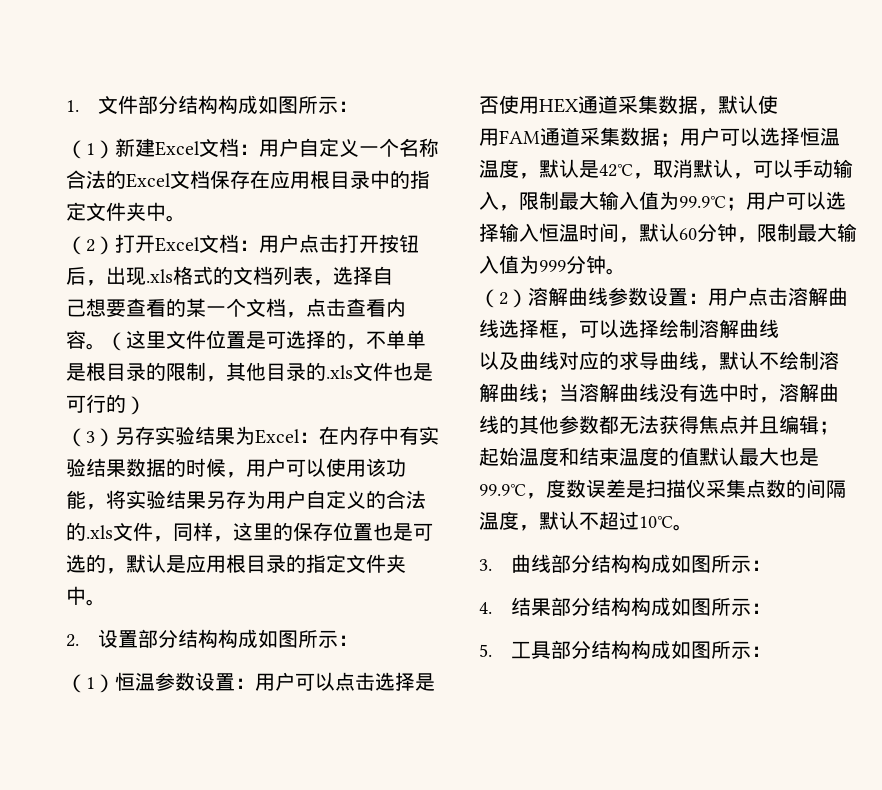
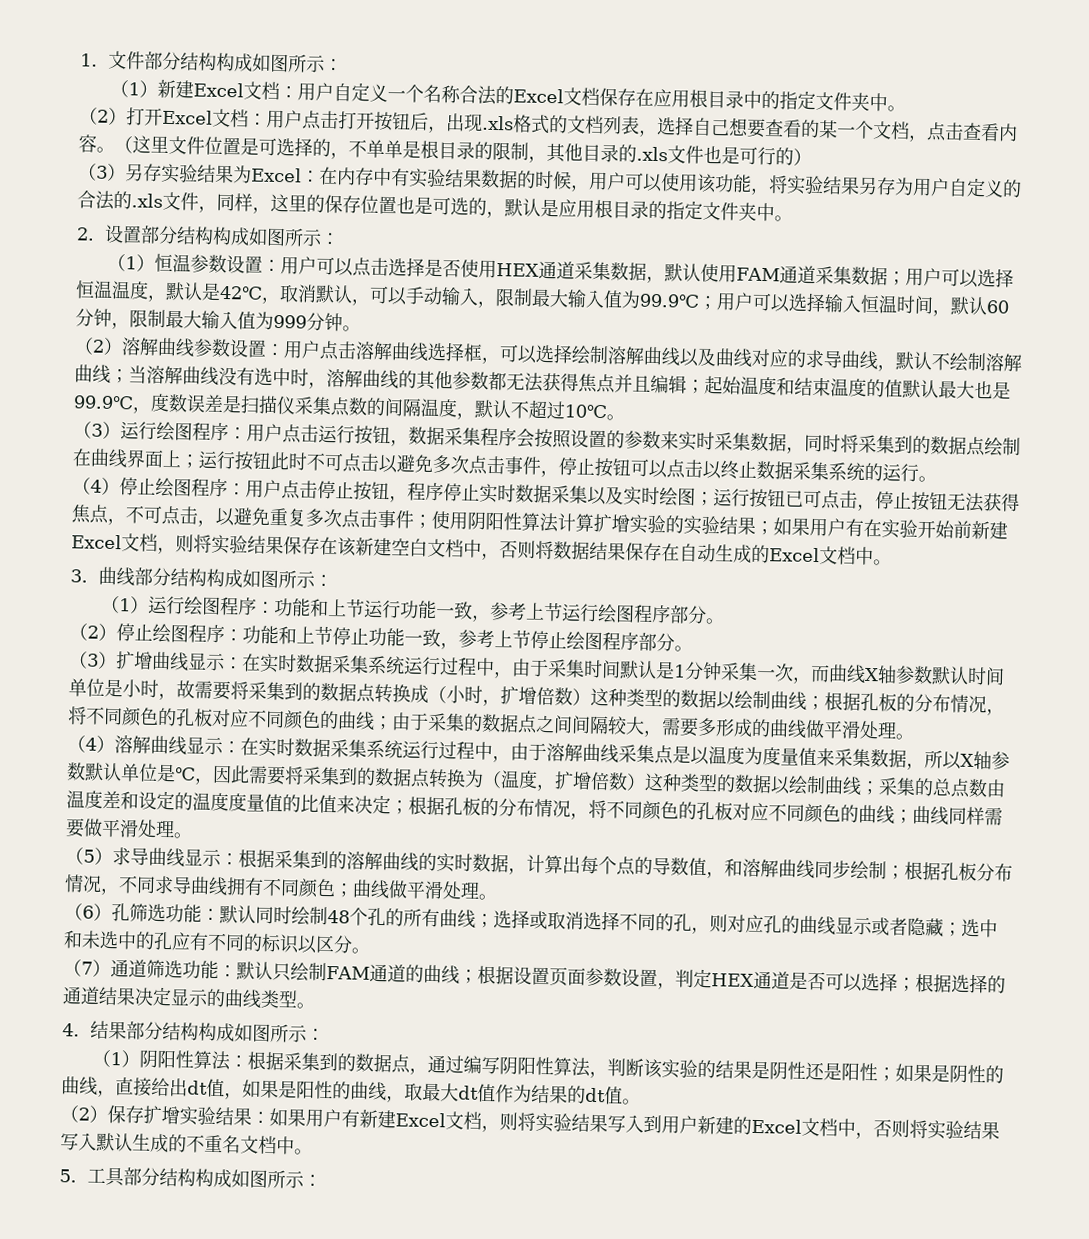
- （2）打开Excel文档：用户点击打开按钮后，出现.xls格式的文档列表，选择自
- 己想要查看的某一个文档，点击查看内容。
+ （2）打开Excel文档：用户点击打开按钮后，出现.xls格式的文档列表，选择自己想要查看的某一个文档，点击查看内容。
- （1）恒温参数设置：用户可以点击选择是否使用HEX通道采集数据，默认使
- 用FAM通道采集数据；用户可以选择恒温温度，默认是42℃，取消默认，可以手动输入，限制最大输入值为99.9℃；用户可以选择输入恒温时间，默认60分钟，限制最大输入值为999分钟。
+ （1）恒温参数设置：用户可以点击选择是否使用HEX通道采集数据，默认使用FAM通道采集数据；用户可以选择恒温温度，默认是42℃，取消默认，可以手动输入，限制最大输入值为99.9℃；用户可以选择输入恒温时间，默认60分钟，限制最大输入值为999分钟。
- 用户点击溶解曲线选择框，可以选择绘制溶解曲线
- 以及曲线对应的求导曲线，默认不绘制溶解曲线；
+ 用户点击溶解曲线选择框，可以选择绘制溶解曲线以及曲线对应的求导曲线，默认不绘制溶解曲线；
+ （3）运行绘图程序：用户点击运行按钮，数据采集程序会按照设置的参数来实时采集数据，同时将采集到的数据点绘制在曲线界面上；运行按钮此时不可点击以避免多次点击事件，停止按钮可以点击以终止数据采集系统的运行。
+ （4）停止绘图程序：用户点击停止按钮，程序停止实时数据采集以及实时绘图；运行按钮已可点击，停止按钮无法获得焦点，不可点击，以避免重复多次点击事件；使用阴阳性算法计算扩增实验的实验结果；如果用户有在实验开始前新建Excel文档，则将实验结果保存在该新建空白文档中，否则将数据结果保存在自动生成的Excel文档中。
+ （1）运行绘图程序：功能和上节运行功能一致，参考上节运行绘图程序部分。
+ （2）停止绘图程序：功能和上节停止功能一致，参考上节停止绘图程序部分。
+ （3）扩增曲线显示：在实时数据采集系统运行过程中，由于采集时间默认是1分钟采集一次，而曲线X轴参数默认时间单位是小时，故需要将采集到的数据点转换成（小时，扩增倍数）这种类型的数据以绘制曲线；根据孔板的分布情况，将不同颜色的孔板对应不同颜色的曲线；由于采集的数据点之间间隔较大，需要多形成的曲线做平滑处理。
+ （4）溶解曲线显示：在实时数据采集系统运行过程中，由于溶解曲线采集点是以温度为度量值来采集数据，所以X轴参数默认单位是℃，因此需要将采集到的数据点转换为（温度，扩增倍数）这种类型的数据以绘制曲线；采集的总点数由温度差和设定的温度度量值的比值来决定；根据孔板的分布情况，将不同颜色的孔板对应不同颜色的曲线；曲线同样需要做平滑处理。
+ （5）求导曲线显示：根据采集到的溶解曲线的实时数据，计算出每个点的导数值，和溶解曲线同步绘制；根据孔板分布情况，不同求导曲线拥有不同颜色；曲线做平滑处理。
+ （6）孔筛选功能：默认同时绘制48个孔的所有曲线；选择或取消选择不同的孔，则对应孔的曲线显示或者隐藏；选中和未选中的孔应有不同的标识以区分。
+ （7）通道筛选功能：默认只绘制FAM通道的曲线；根据设置页面参数设置，判定HEX通道是否可以选择；根据选择的通道结果决定显示的曲线类型。
+ （1）阴阳性算法：根据采集到的数据点，通过编写阴阳性算法，判断该实验的结果是阴性还是阳性；如果是阴性的曲线，直接给出dt值，如果是阳性的曲线，取最大dt值作为结果的dt值。
+ （2）保存扩增实验结果：如果用户有新建Excel文档，则将实验结果写入到用户新建的Excel文档中，否则将实验结果写入默认生成的不重名文档中。

